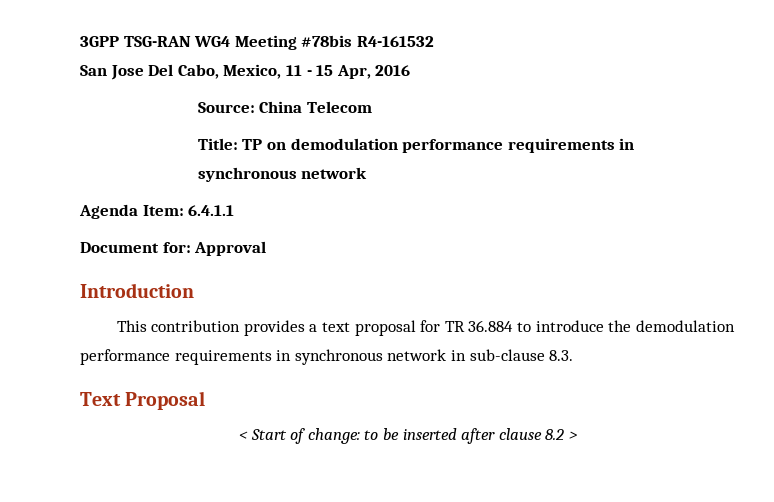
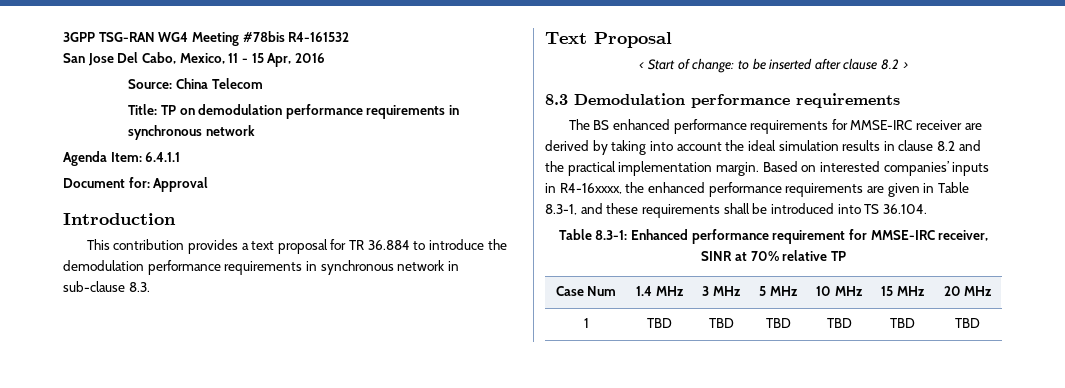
+ 8.3 Demodulation performance requirements
+ The BS enhanced performance requirements for MMSE-IRC receiver are derived by taking into account the ideal simulation results in clause 8.2 and the practical implementation margin. Based on interested companies’ inputs in R4-16xxxx, the enhanced performance requirements are given in Table 8.3-1, and these requirements shall be introduced into TS 36.104.
+ Table 8.3-1: Enhanced performance requirement for MMSE-IRC receiver, SINR at 70% relative TP
+ Case Num | 1.4 MHz | 3 MHz | 5 MHz | 10 MHz | 15 MHz | 20 MHz
+ 1 | TBD | TBD | TBD | TBD | TBD | TBD

